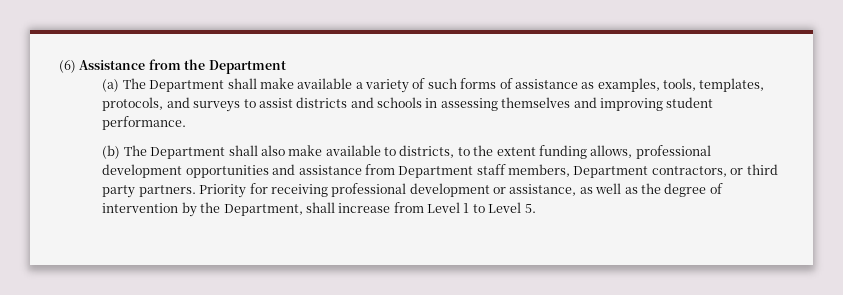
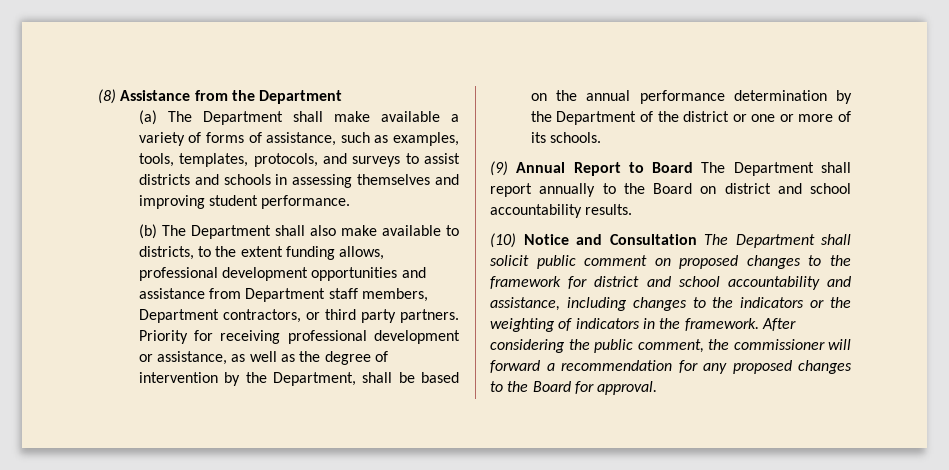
- (6) Assistance from the Department
+ (8) Assistance from the Department
- (a) The Department shall make available a variety of such forms of assistance as examples, tools, templates, protocols, and surveys to assist districts and schools in assessing themselves and improving student performance.
+ (a) The Department shall make available a variety of forms of assistance, such as examples, tools, templates, protocols, and surveys to assist districts and schools in assessing themselves and improving student performance.
- Priority for receiving professional development or assistance, as well as the degree of intervention by the Department, shall increase from Level 1 to Level 5.
+ Priority for receiving professional development or assistance, as well as the degree of intervention by the Department, shall be based on the annual performance determination by the Department of the district or one or more of its schools.
+ (9) Annual Report to Board The Department shall report annually to the Board on district and school accountability results.
+ (10) Notice and Consultation The Department shall solicit public comment on proposed changes to the framework for district and school accountability and assistance, including changes to the indicators or the weighting of indicators in the framework. After considering the public comment, the commissioner will forward a recommendation for any proposed changes to the Board for approval.

